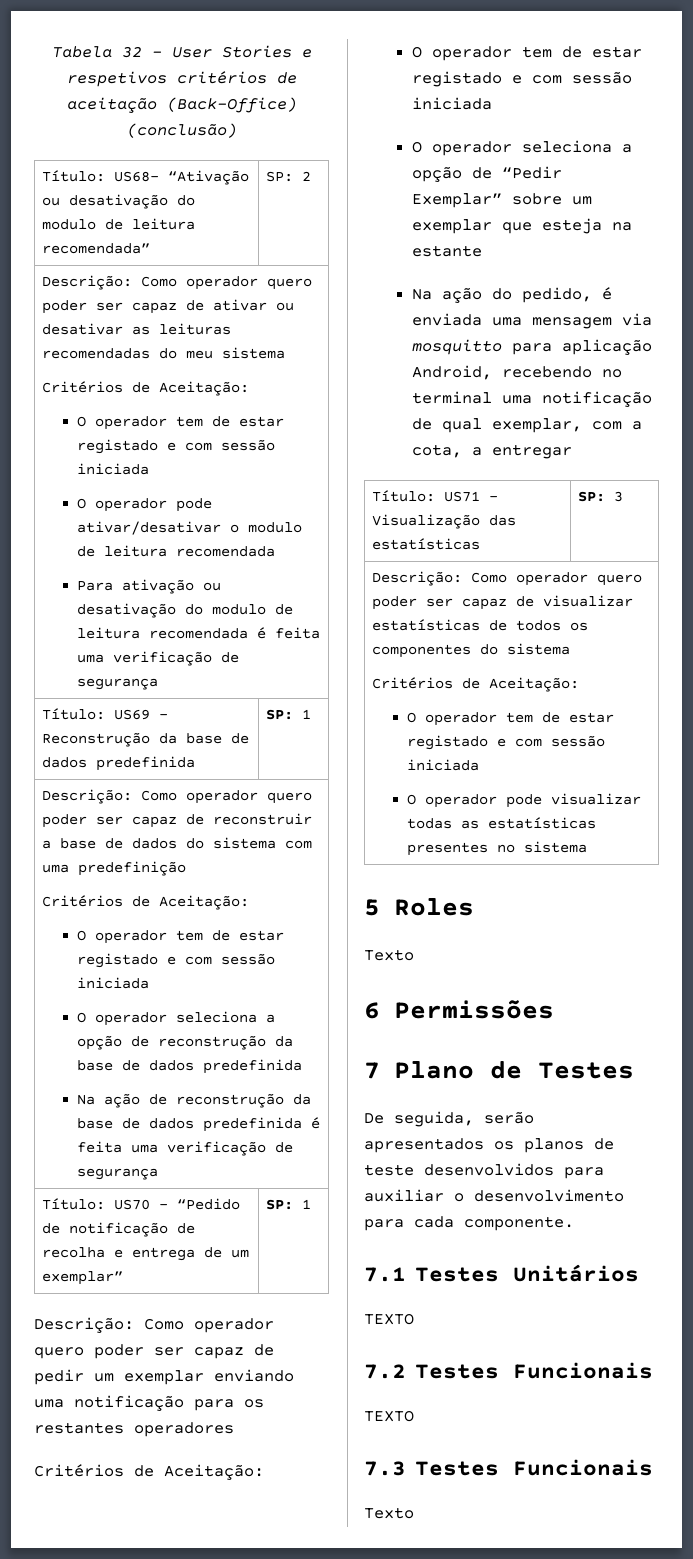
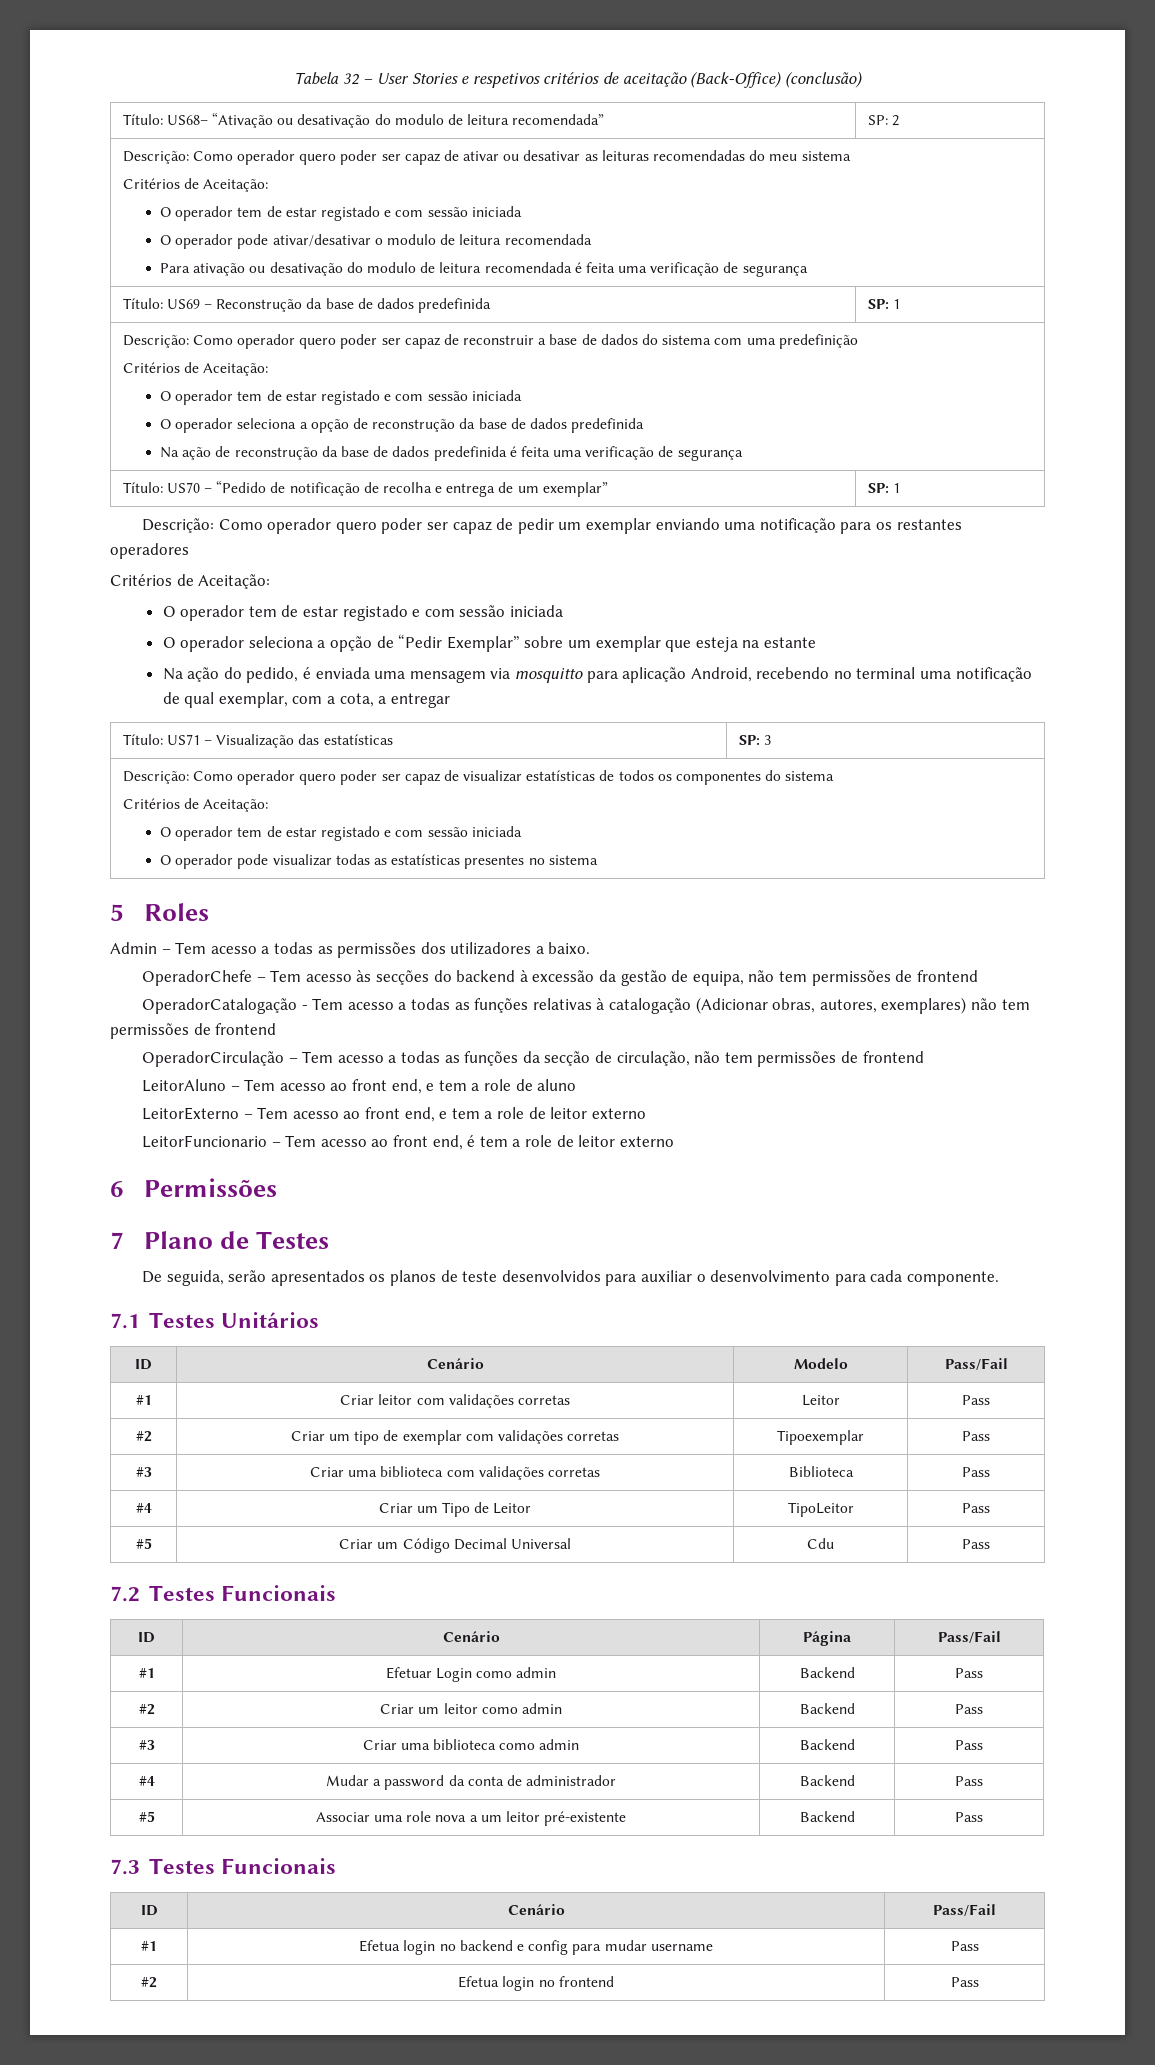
  5 Roles
- Texto
+ Admin – Tem acesso a todas as permissões dos utilizadores a baixo.
+ OperadorChefe – Tem acesso às secções do backend à excessão da gestão de equipa, não tem permissões de frontend
+ OperadorCatalogação - Tem acesso a todas as funções relativas à catalogação (Adicionar obras, autores, exemplares) não tem permissões de frontend
+ OperadorCirculação – Tem acesso a todas as funções da secção de circulação, não tem permissões de frontend
+ LeitorAluno – Tem acesso ao front end, e tem a role de aluno
+ LeitorExterno – Tem acesso ao front end, e tem a role de leitor externo
+ LeitorFuncionario – Tem acesso ao front end, é tem a role de leitor externo
  7.1 Testes Unitários
- TEXTO
+ ID | Cenário | Modelo | Pass/Fail
+ #1 | Criar leitor com validações corretas | Leitor | Pass
+ #2 | Criar um tipo de exemplar com validações corretas | Tipoexemplar | Pass
+ #3 | Criar uma biblioteca com validações corretas | Biblioteca | Pass
+ #4 | Criar um Tipo de Leitor | TipoLeitor | Pass
+ #5 | Criar um Código Decimal Universal | Cdu | Pass
  7.2 Testes Funcionais
- TEXTO
+ ID | Cenário | Página | Pass/Fail
+ #1 | Efetuar Login como admin | Backend | Pass
+ #2 | Criar um leitor como admin | Backend | Pass
+ #3 | Criar uma biblioteca como admin | Backend | Pass
+ #4 | Mudar a password da conta de administrador | Backend | Pass
+ #5 | Associar uma role nova a um leitor pré-existente | Backend | Pass
  7.3 Testes Funcionais
- Texto
+ ID | Cenário | Pass/Fail
+ #1 | Efetua login no backend e config para mudar username | Pass
+ #2 | Efetua login no frontend | Pass

